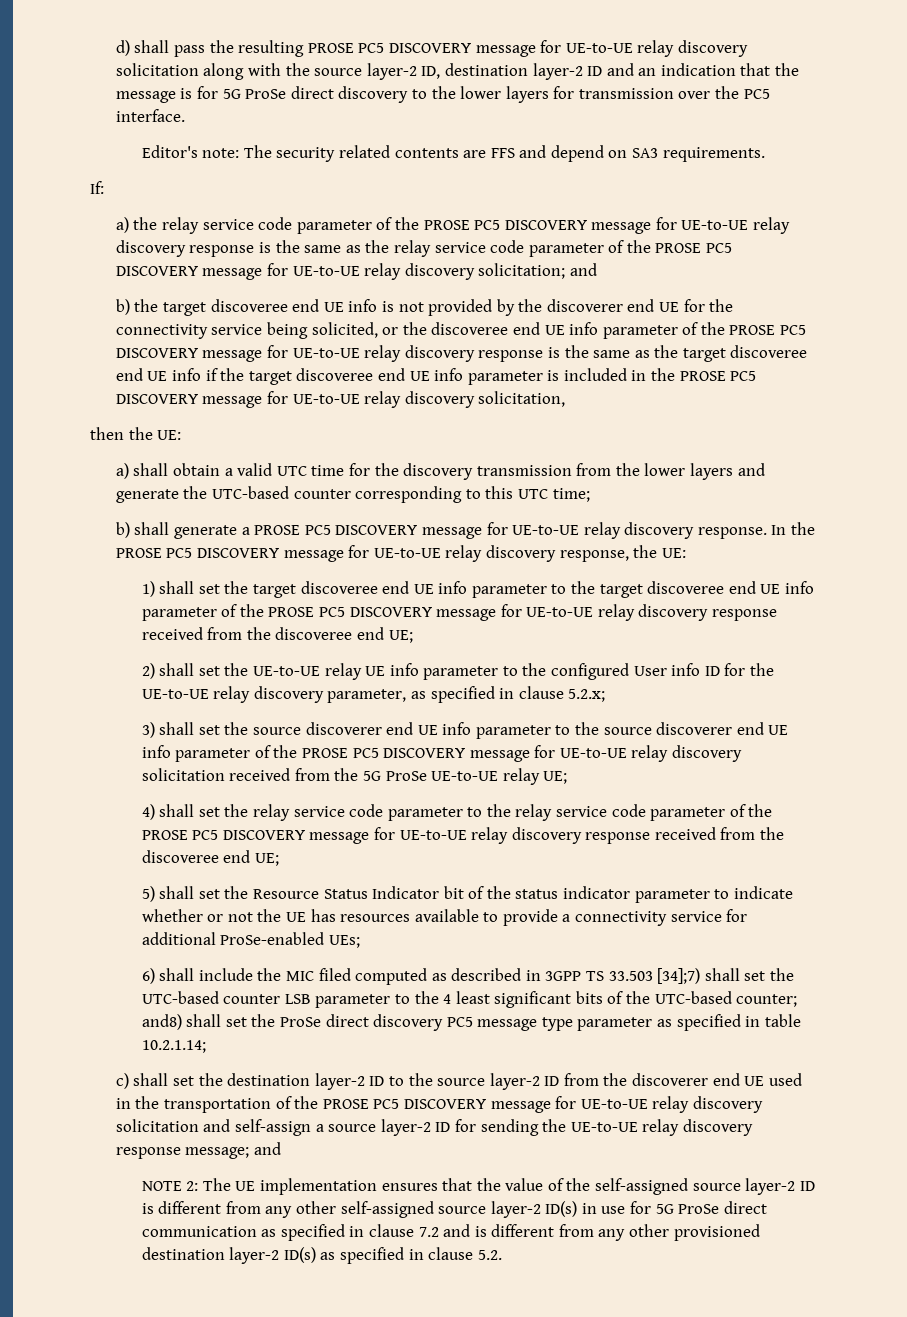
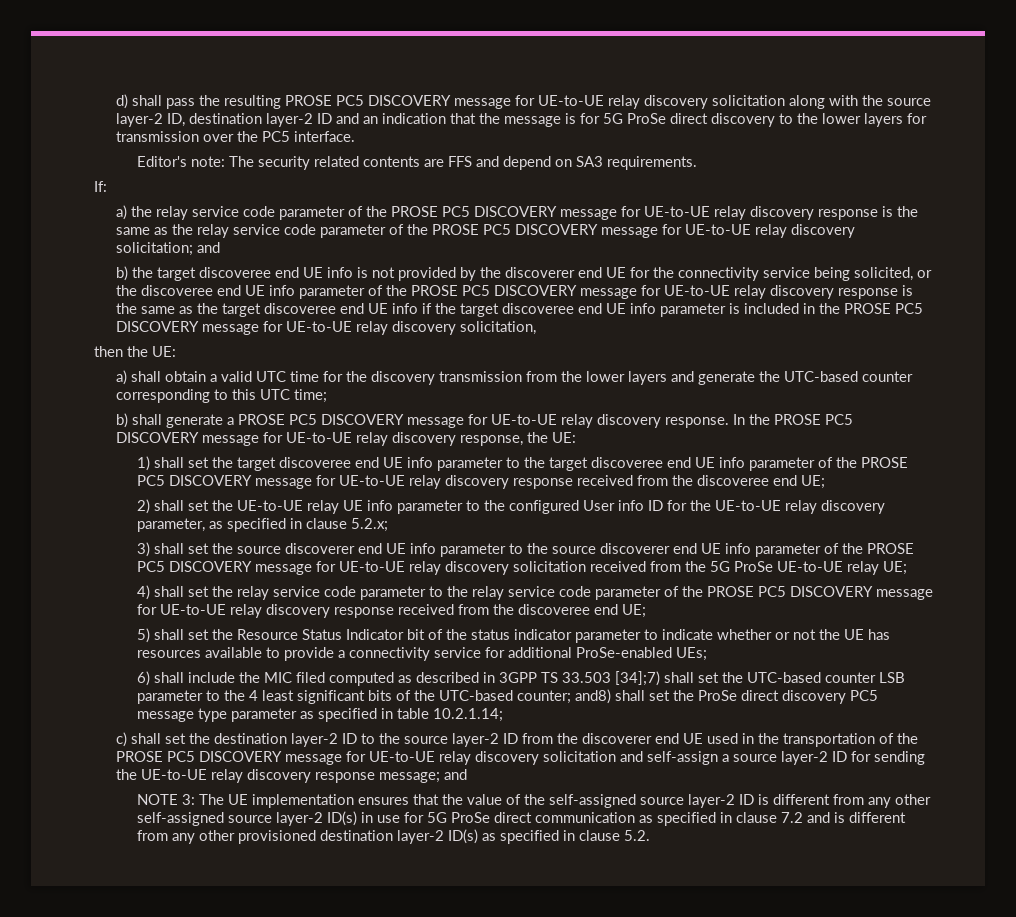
- NOTE 2: The UE implementation ensures that the value of the self-assigned source layer-2 ID is different from any other self-assigned source layer-2 ID(s) in use for 5G ProSe direct communication as specified in clause 7.2 and is different from any other provisioned destination layer-2 ID(s) as specified in clause 5.2.
+ NOTE 3: The UE implementation ensures that the value of the self-assigned source layer-2 ID is different from any other self-assigned source layer-2 ID(s) in use for 5G ProSe direct communication as specified in clause 7.2 and is different from any other provisioned destination layer-2 ID(s) as specified in clause 5.2.

